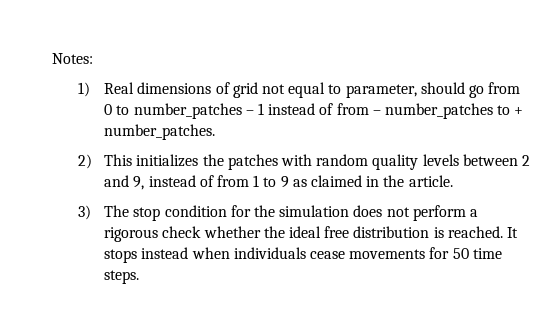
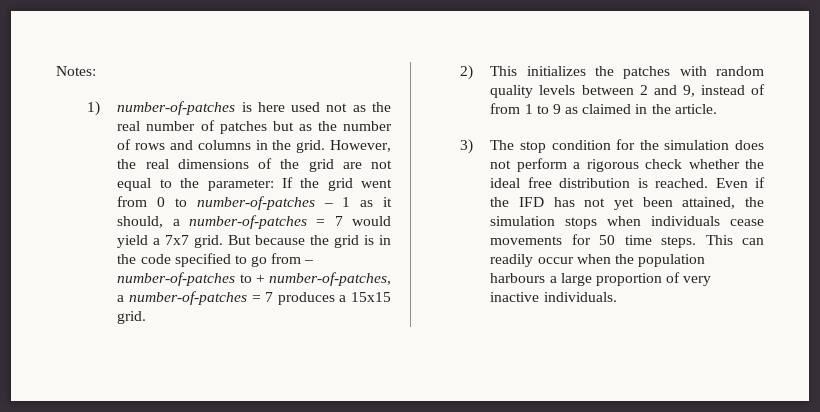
- 1) Real dimensions of grid not equal to parameter, should go from 0 to number_patches – 1 instead of from – number_patches to + number_patches.
+ 1) number-of-patches is here used not as the real number of patches but as the number of rows and columns in the grid. However, the real dimensions of the grid are not equal to the parameter: If the grid went from 0 to number-of-patches – 1 as it should, a number-of-patches = 7 would yield a 7x7 grid. But because the grid is in the code specified to go from – number-of-patches to + number-of-patches, a number-of-patches = 7 produces a 15x15 grid.
- It stops instead when individuals cease movements for 50 time steps.
+ Even if the IFD has not yet been attained, the simulation stops when individuals cease movements for 50 time steps.
+ This can readily occur when the population harbours a large proportion of very inactive individuals.

